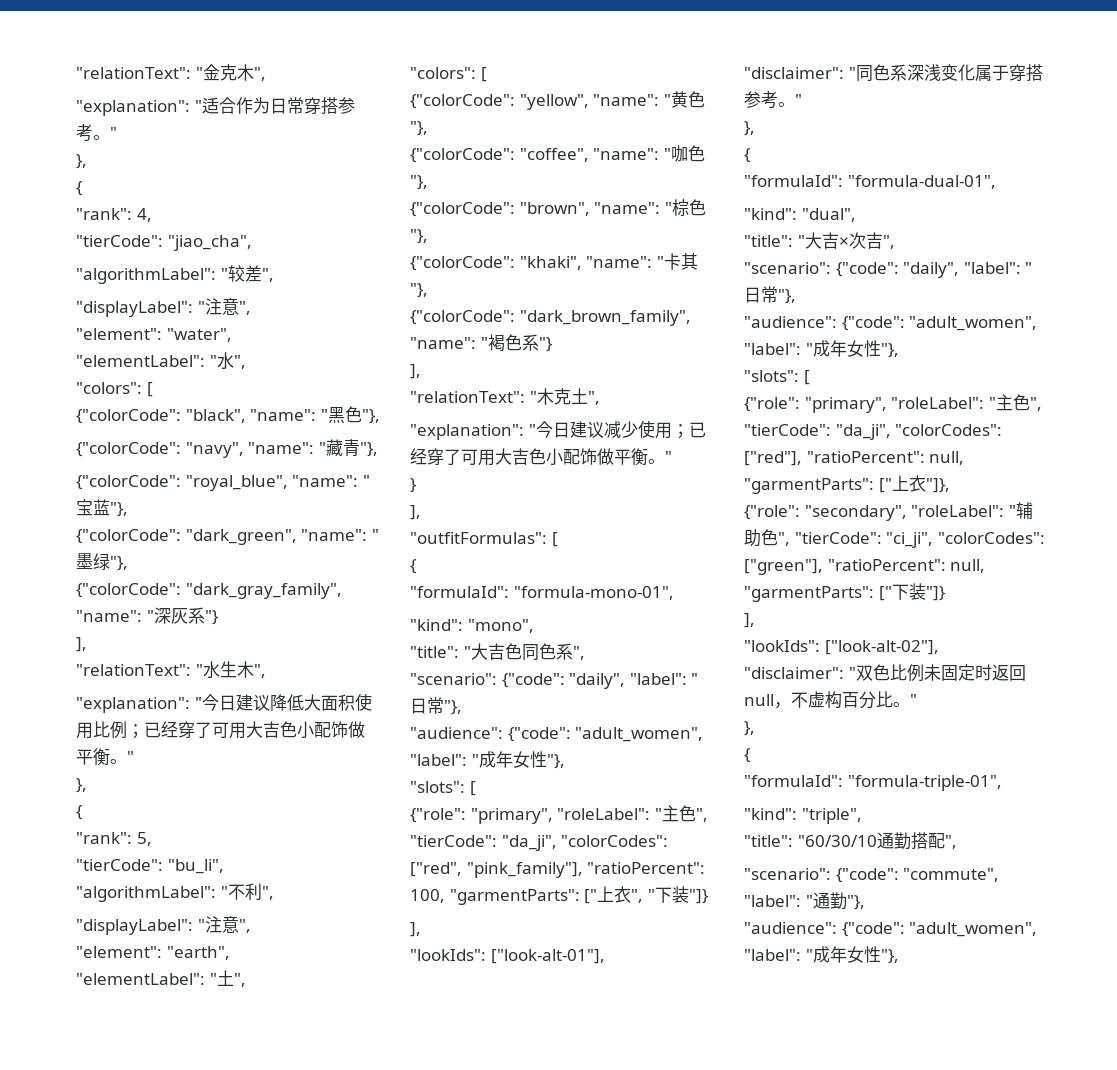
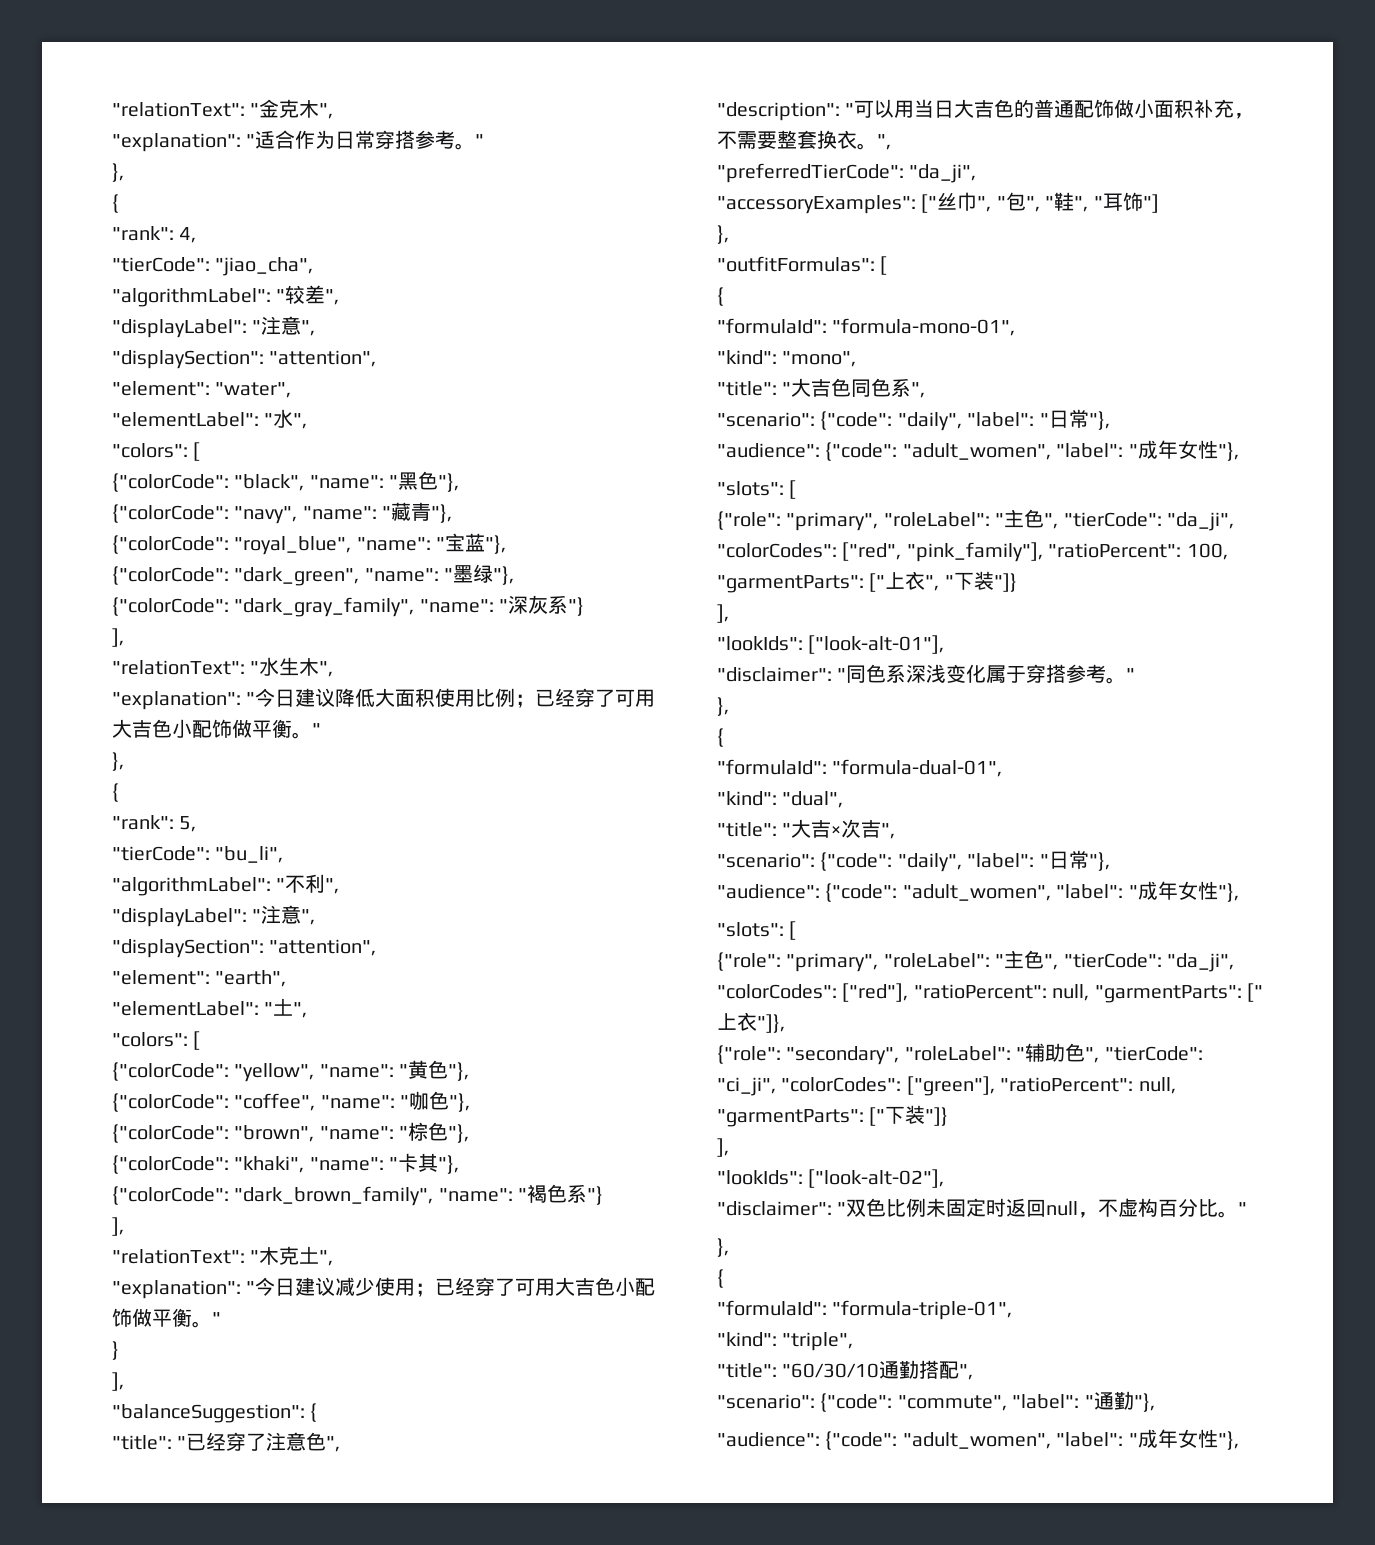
  "algorithmLabel": "较差",
  "displayLabel": "注意",
+ "displaySection": "attention",
  "algorithmLabel": "不利",
  "displayLabel": "注意",
+ "displaySection": "attention",
+ "balanceSuggestion": {
+ "title": "已经穿了注意色",
+ "description": "可以用当日大吉色的普通配饰做小面积补充，不需要整套换衣。",
+ "preferredTierCode": "da_ji",
+ "accessoryExamples": ["丝巾", "包", "鞋", "耳饰"]
+ },

